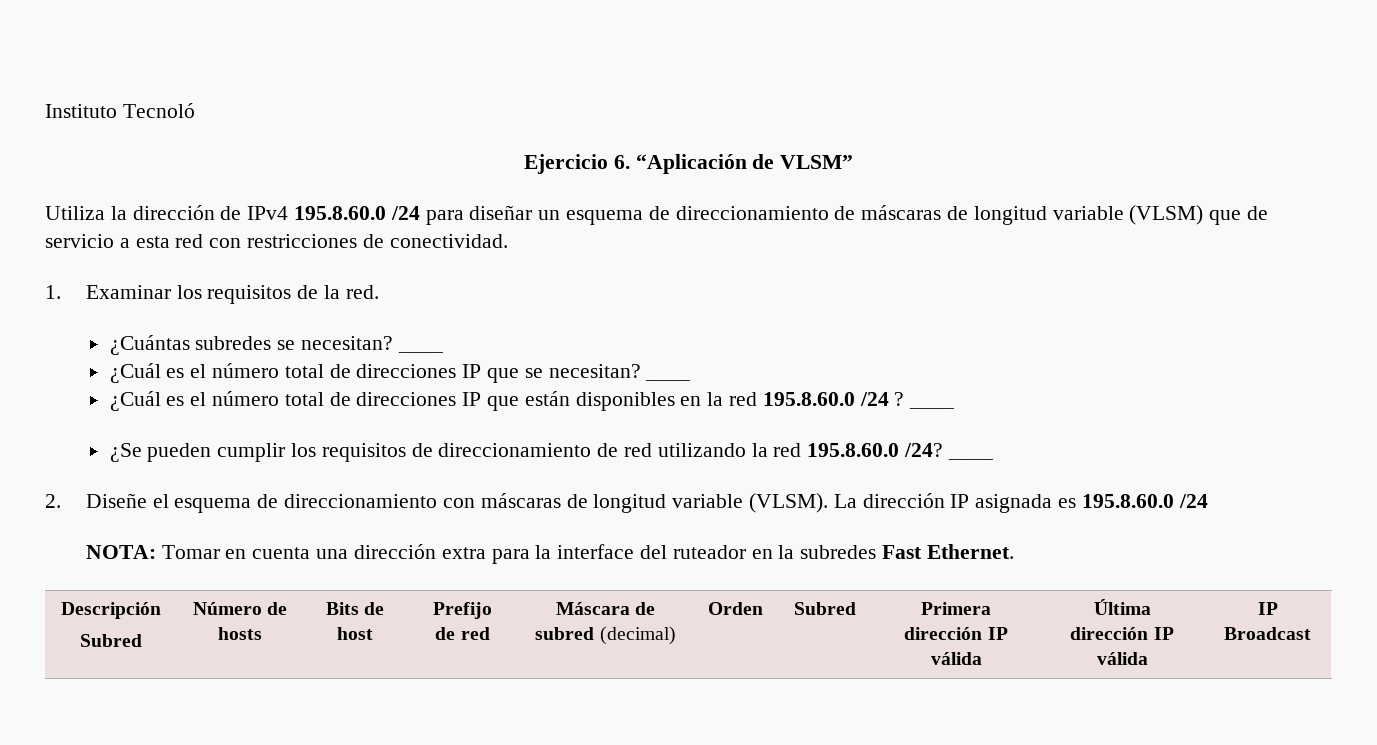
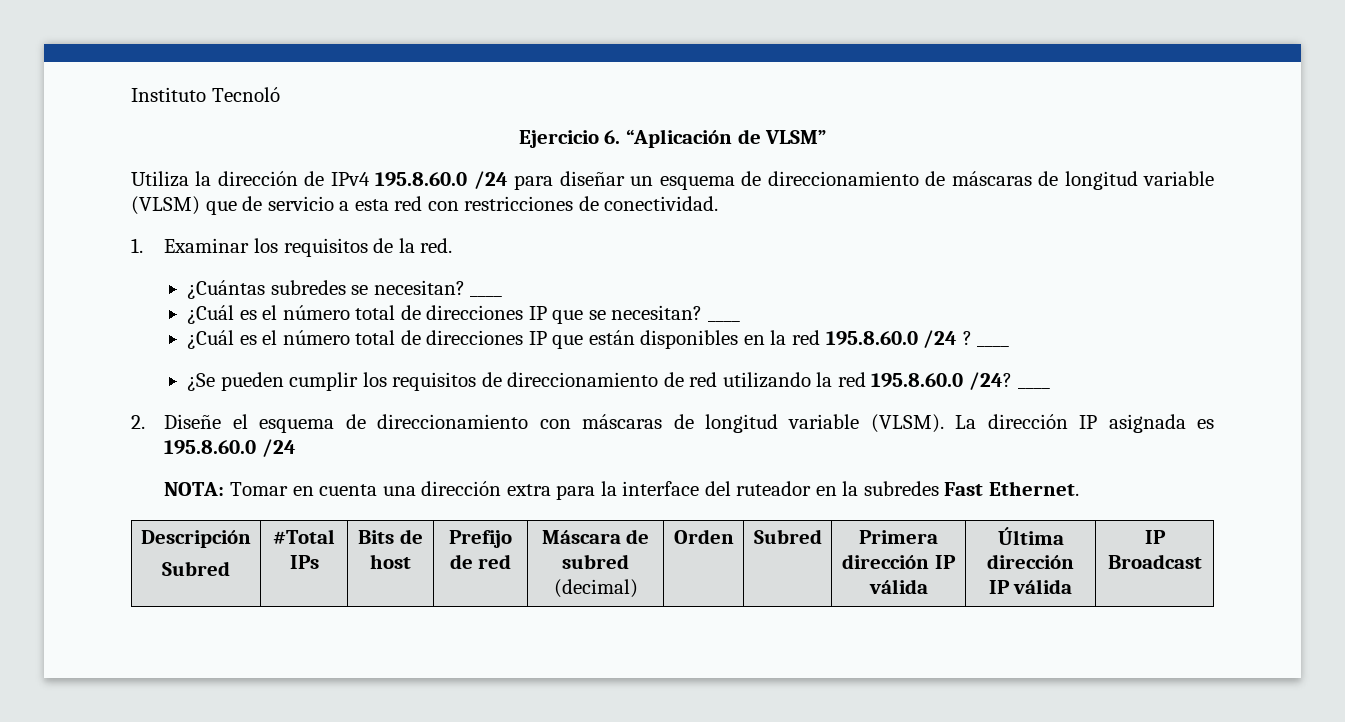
  Descripción
- Subred | Número de hosts | Bits de host | Prefijo de red | Máscara de subred (decimal) | Orden | Subred | Primera dirección IP válida | Última dirección IP válida | IP Broadcast
+ Subred | #Total IPs | Bits de host | Prefijo de red | Máscara de subred (decimal) | Orden | Subred | Primera dirección IP válida | Última dirección IP válida | IP Broadcast

